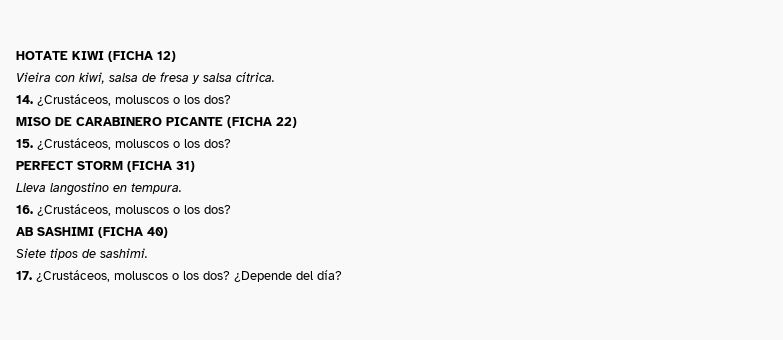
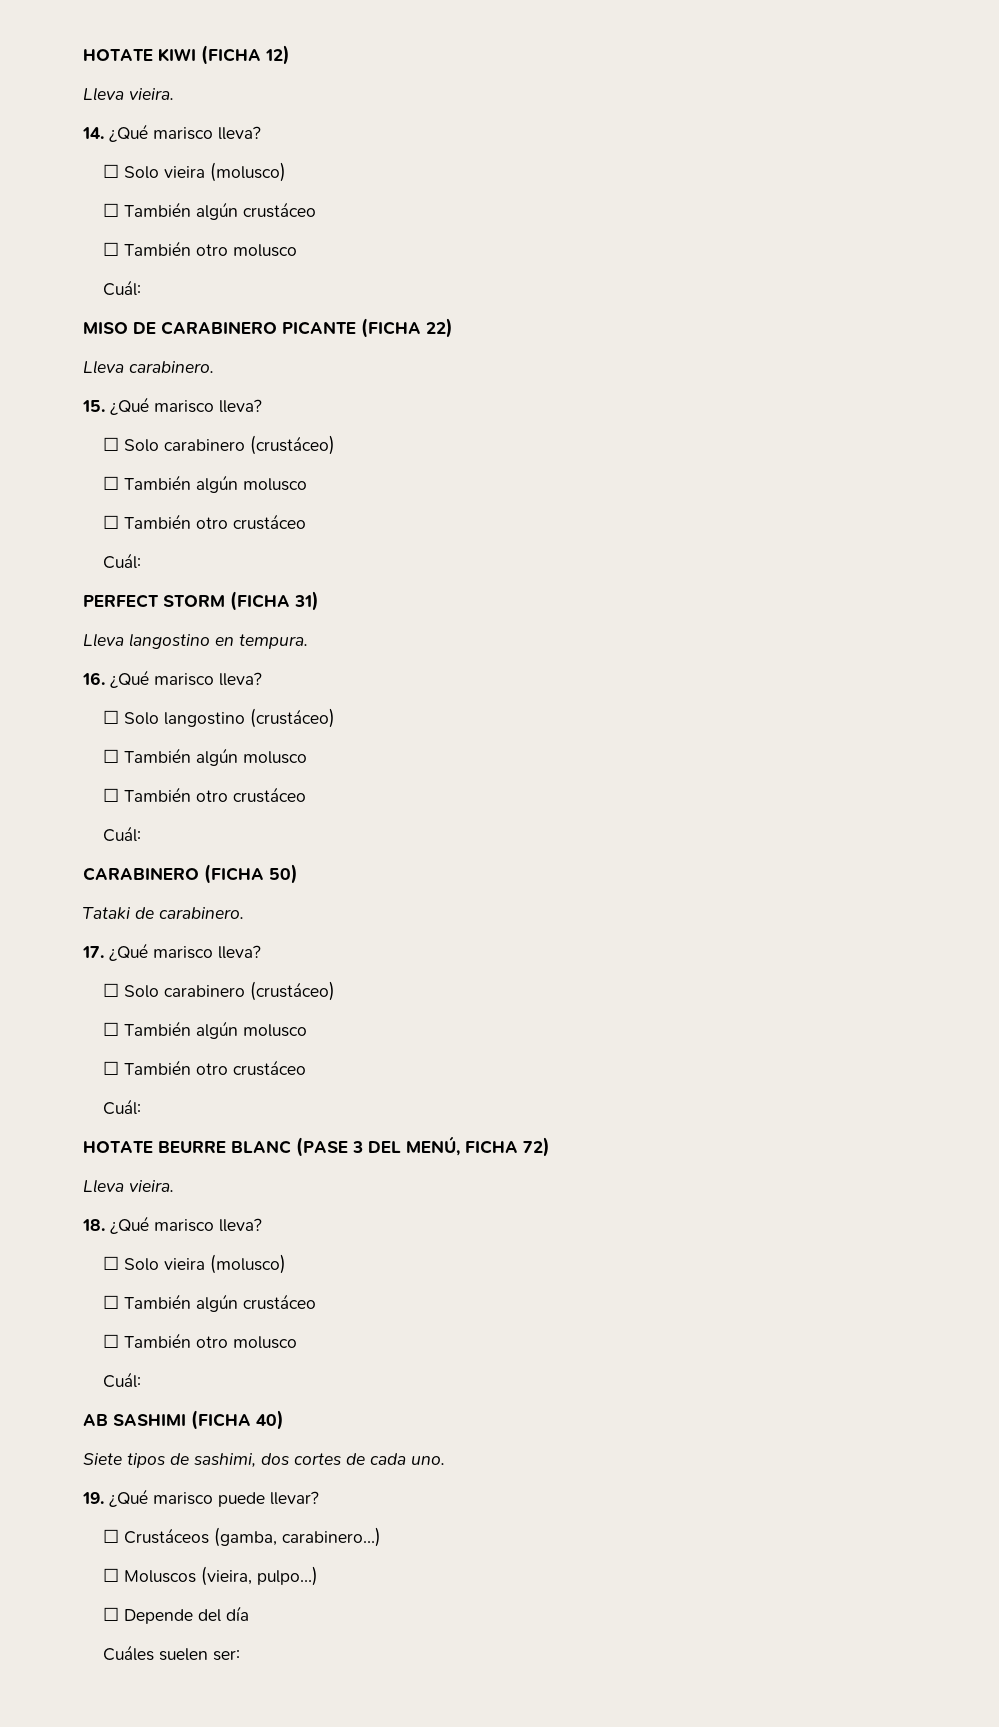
  HOTATE KIWI (FICHA 12)
- Vieira con kiwi, salsa de fresa y salsa cítrica.
- 14. ¿Crustáceos, moluscos o los dos?
+ Lleva vieira.
+ 14. ¿Qué marisco lleva?
+ ☐ Solo vieira (molusco)
+ ☐ También algún crustáceo
+ ☐ También otro molusco
+ Cuál:
+ Lleva carabinero.
- 15. ¿Crustáceos, moluscos o los dos?
+ 15. ¿Qué marisco lleva?
+ ☐ Solo carabinero (crustáceo)
+ ☐ También algún molusco
+ ☐ También otro crustáceo
+ Cuál:
- 16. ¿Crustáceos, moluscos o los dos?
+ 16. ¿Qué marisco lleva?
+ ☐ Solo langostino (crustáceo)
+ ☐ También algún molusco
+ ☐ También otro crustáceo
+ Cuál:
+ CARABINERO (FICHA 50)
+ Tataki de carabinero.
+ 17. ¿Qué marisco lleva?
+ ☐ Solo carabinero (crustáceo)
+ ☐ También algún molusco
+ ☐ También otro crustáceo
+ Cuál:
+ HOTATE BEURRE BLANC (PASE 3 DEL MENÚ, FICHA 72)
+ Lleva vieira.
+ 18. ¿Qué marisco lleva?
+ ☐ Solo vieira (molusco)
+ ☐ También algún crustáceo
+ ☐ También otro molusco
+ Cuál:
- Siete tipos de sashimi.
- 17. ¿Crustáceos, moluscos o los dos? ¿Depende del día?
+ Siete tipos de sashimi, dos cortes de cada uno.
+ 19. ¿Qué marisco puede llevar?
+ ☐ Crustáceos (gamba, carabinero…)
+ ☐ Moluscos (vieira, pulpo…)
+ ☐ Depende del día
+ Cuáles suelen ser:

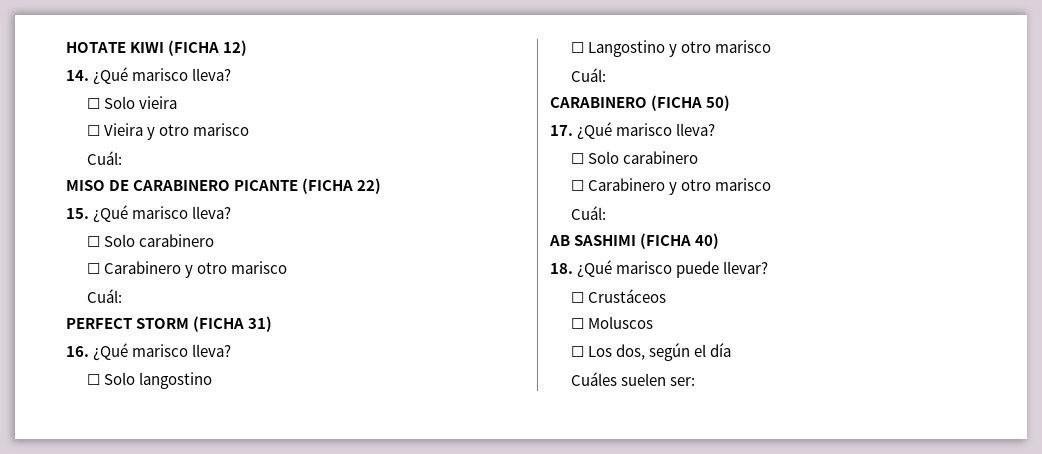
  HOTATE KIWI (FICHA 12)
- Lleva vieira.
  14. ¿Qué marisco lleva?
- ☐ Solo vieira (molusco)
- ☐ También algún crustáceo
- ☐ También otro molusco
+ ☐ Solo vieira
+ ☐ Vieira y otro marisco
- Lleva carabinero.
  15. ¿Qué marisco lleva?
- ☐ Solo carabinero (crustáceo)
- ☐ También algún molusco
- ☐ También otro crustáceo
+ ☐ Solo carabinero
+ ☐ Carabinero y otro marisco
- Lleva langostino en tempura.
- ☐ Solo langostino (crustáceo)
- ☐ También algún molusco
- ☐ También otro crustáceo
+ ☐ Solo langostino
+ ☐ Langostino y otro marisco
- Tataki de carabinero.
  17. ¿Qué marisco lleva?
- ☐ Solo carabinero (crustáceo)
- ☐ También algún molusco
- ☐ También otro crustáceo
- Cuál:
- HOTATE BEURRE BLANC (PASE 3 DEL MENÚ, FICHA 72)
- Lleva vieira.
- 18. ¿Qué marisco lleva?
- ☐ Solo vieira (molusco)
- ☐ También algún crustáceo
- ☐ También otro molusco
+ ☐ Solo carabinero
+ ☐ Carabinero y otro marisco
- Siete tipos de sashimi, dos cortes de cada uno.
- 19. ¿Qué marisco puede llevar?
+ 18. ¿Qué marisco puede llevar?
- ☐ Crustáceos (gamba, carabinero…)
+ ☐ Crustáceos
- ☐ Moluscos (vieira, pulpo…)
- ☐ Depende del día
+ ☐ Moluscos
+ ☐ Los dos, según el día

